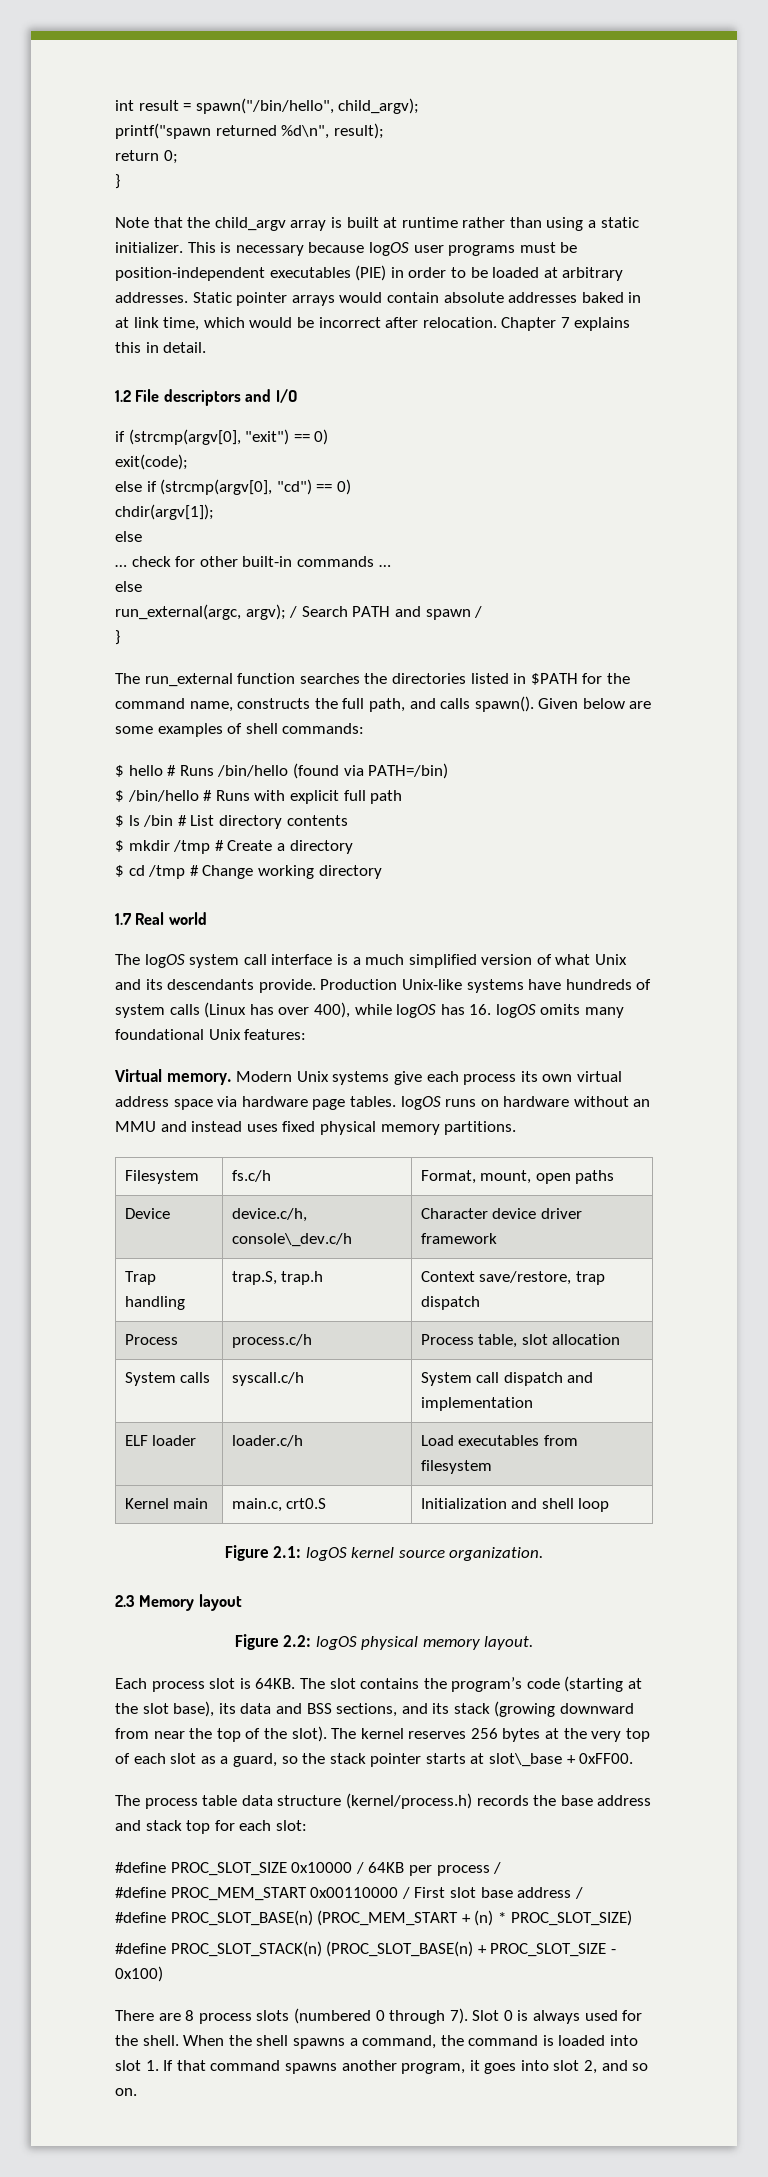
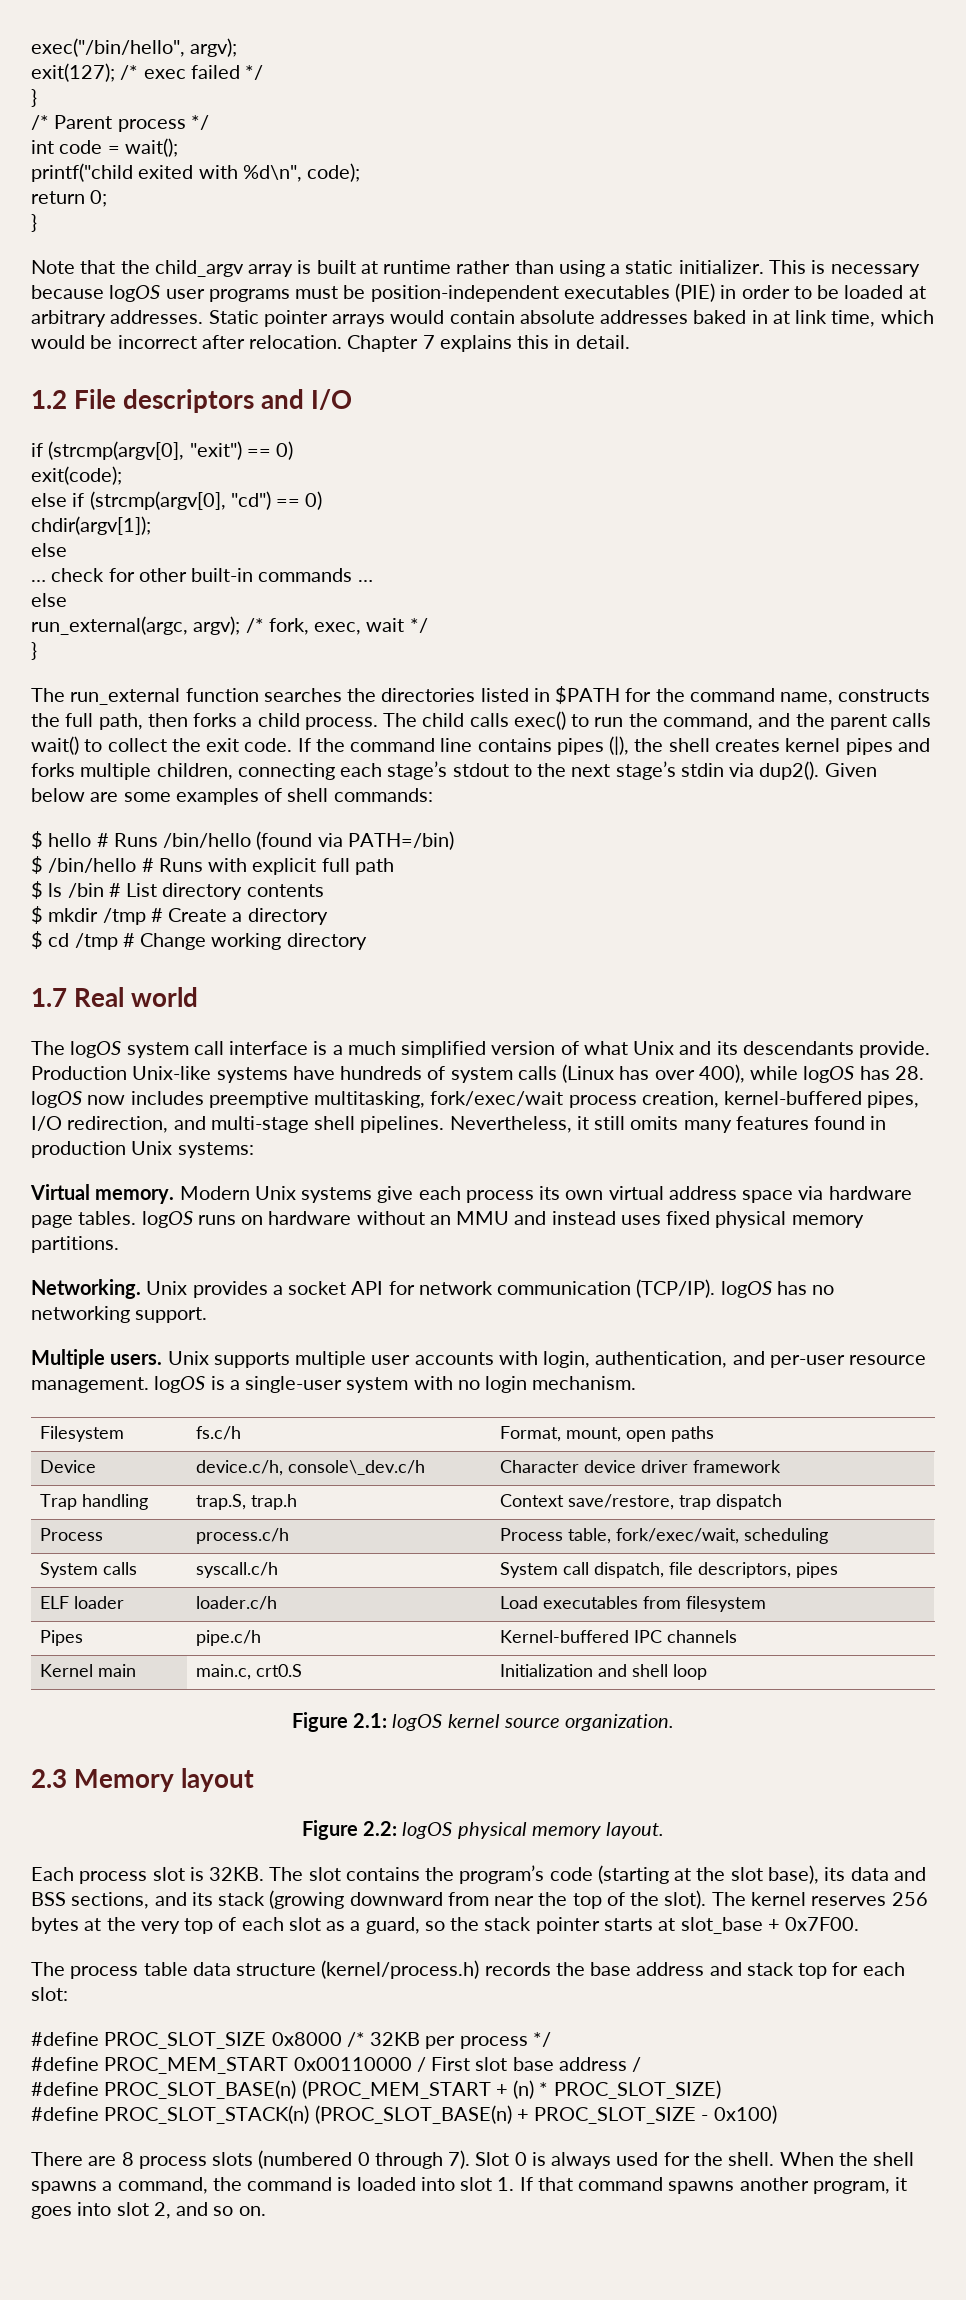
- int result = spawn("/bin/hello", child_argv);
- printf("spawn returned %d\n", result);
+ exec("/bin/hello", argv);
+ exit(127); /* exec failed */
+ }
+ /* Parent process */
+ int code = wait();
+ printf("child exited with %d\n", code);
- run_external(argc, argv); / Search PATH and spawn /
+ run_external(argc, argv); /* fork, exec, wait */
- The run_external function searches the directories listed in $PATH for the command name, constructs the full path, and calls spawn().
+ The run_external function searches the directories listed in $PATH for the command name, constructs the full path, then forks a child process. The child calls exec() to run the command, and the parent calls wait() to collect the exit code. If the command line contains pipes (|), the shell creates kernel pipes and forks multiple children, connecting each stage’s stdout to the next stage’s stdin via dup2().
- Production Unix-like systems have hundreds of system calls (Linux has over 400), while logOS has 16. logOS omits many foundational Unix features:
+ Production Unix-like systems have hundreds of system calls (Linux has over 400), while logOS has 28. logOS now includes preemptive multitasking, fork/exec/wait process creation, kernel-buffered pipes, I/O redirection, and multi-stage shell pipelines. Nevertheless, it still omits many features found in production Unix systems:
+ Networking. Unix provides a socket API for network communication (TCP/IP). logOS has no networking support.
+ Multiple users. Unix supports multiple user accounts with login, authentication, and per-user resource management. logOS is a single-user system with no login mechanism.
- Process | process.c/h | Process table, slot allocation
+ Process | process.c/h | Process table, fork/exec/wait, scheduling
- System calls | syscall.c/h | System call dispatch and implementation
+ System calls | syscall.c/h | System call dispatch, file descriptors, pipes
+ Pipes | pipe.c/h | Kernel-buffered IPC channels
- Each process slot is 64KB.
+ Each process slot is 32KB.
- The kernel reserves 256 bytes at the very top of each slot as a guard, so the stack pointer starts at slot\_base + 0xFF00.
+ The kernel reserves 256 bytes at the very top of each slot as a guard, so the stack pointer starts at slot_base + 0x7F00.
- #define PROC_SLOT_SIZE 0x10000 / 64KB per process /
+ #define PROC_SLOT_SIZE 0x8000 /* 32KB per process */

